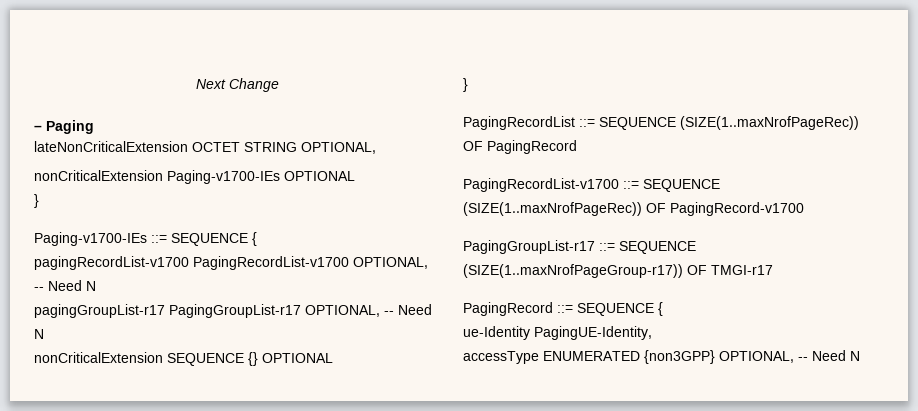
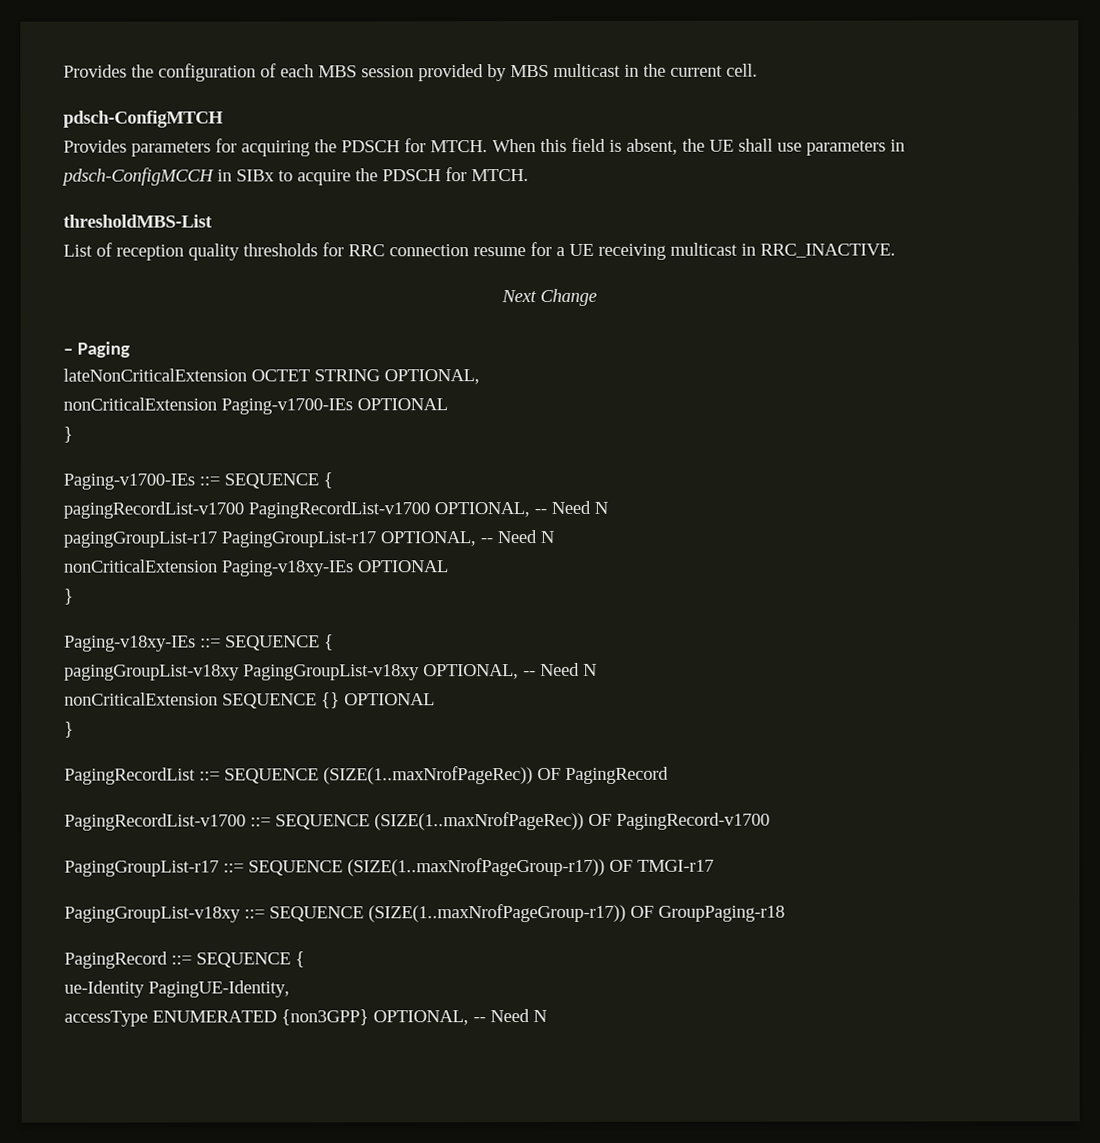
+ Provides the configuration of each MBS session provided by MBS multicast in the current cell.
+ pdsch-ConfigMTCH
+ Provides parameters for acquiring the PDSCH for MTCH. When this field is absent, the UE shall use parameters in pdsch-ConfigMCCH in SIBx to acquire the PDSCH for MTCH.
+ thresholdMBS-List
+ List of reception quality thresholds for RRC connection resume for a UE receiving multicast in RRC_INACTIVE.
+ nonCriticalExtension Paging-v18xy-IEs OPTIONAL
+ }
+ Paging-v18xy-IEs ::= SEQUENCE {
+ pagingGroupList-v18xy PagingGroupList-v18xy OPTIONAL, -- Need N
+ PagingGroupList-v18xy ::= SEQUENCE (SIZE(1..maxNrofPageGroup-r17)) OF GroupPaging-r18

